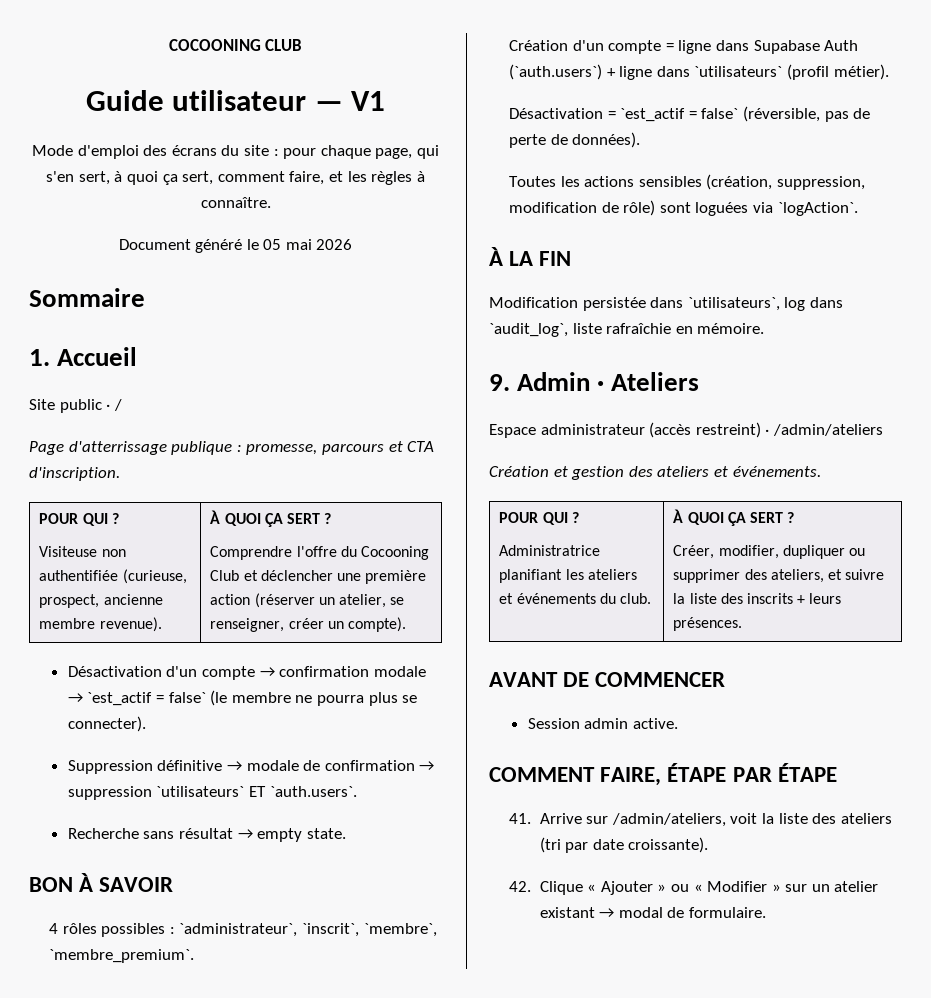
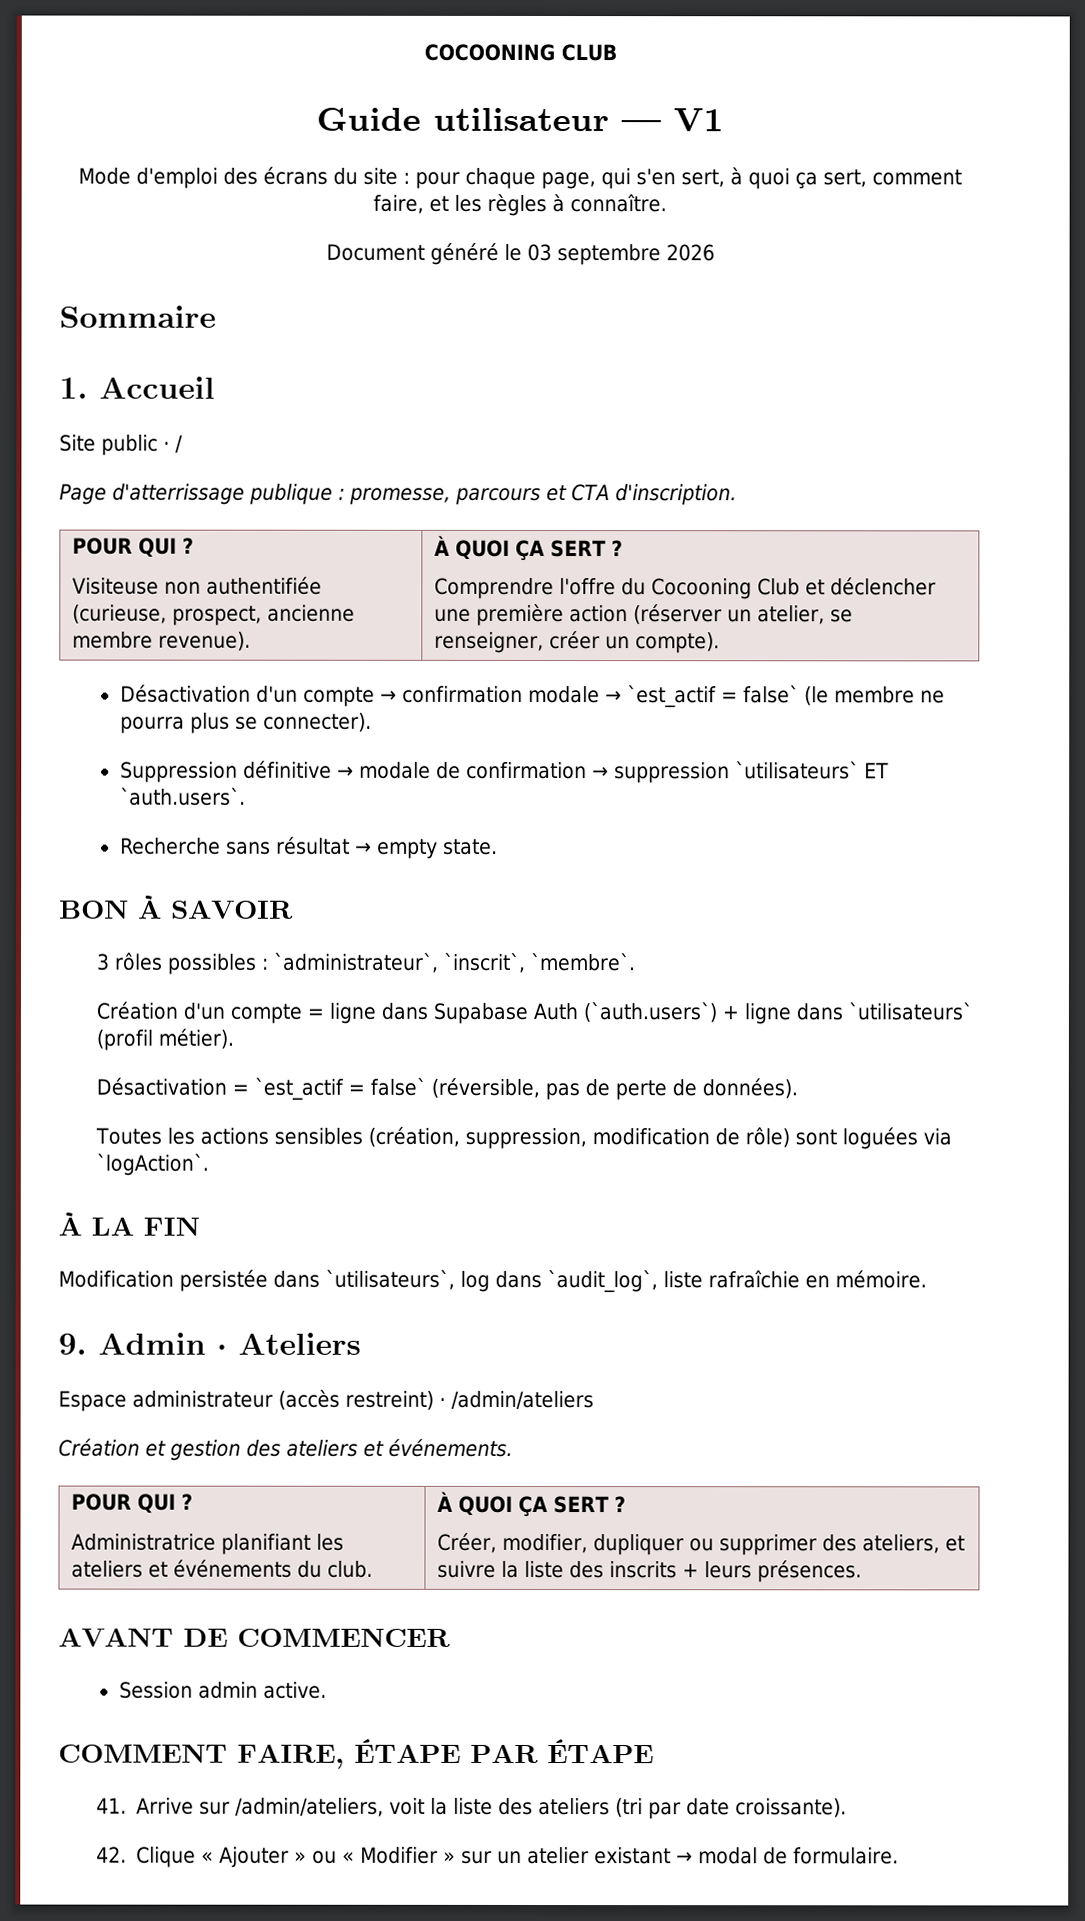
- Document généré le 05 mai 2026
+ Document généré le 03 septembre 2026
- 4 rôles possibles : `administrateur`, `inscrit`, `membre`, `membre_premium`.
+ 3 rôles possibles : `administrateur`, `inscrit`, `membre`.

